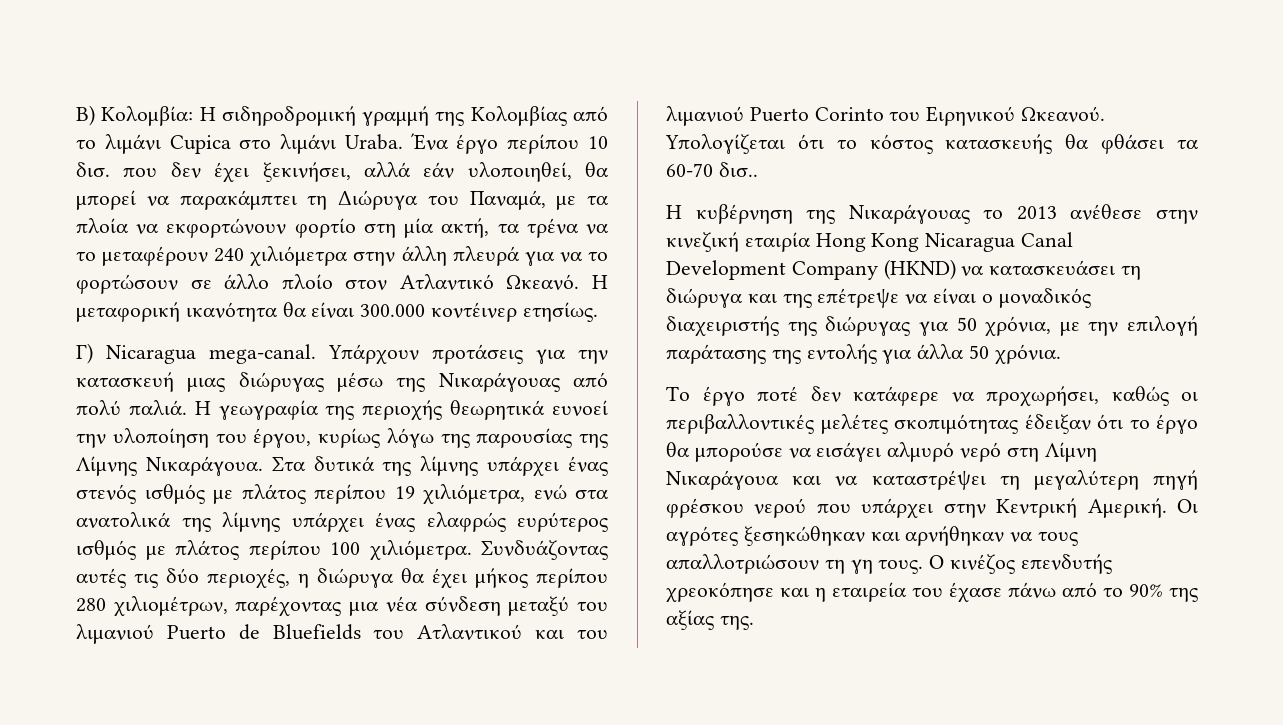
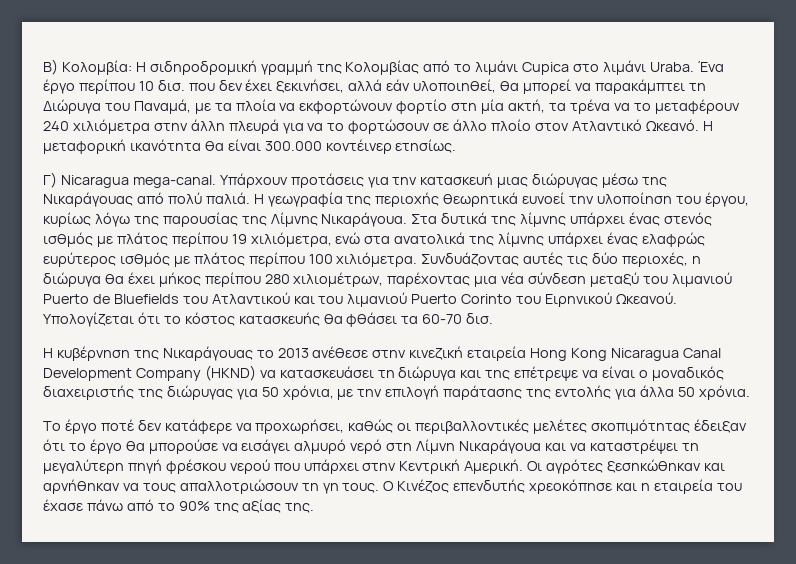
- Υπολογίζεται ότι το κόστος κατασκευής θα φθάσει τα 60-70 δισ..
+ Υπολογίζεται ότι το κόστος κατασκευής θα φθάσει τα 60-70 δισ.
- Η κυβέρνηση της Νικαράγουας το 2013 ανέθεσε στην κινεζική εταιρία Hong Kong Nicaragua Canal Development Company (HKND) να κατασκευάσει τη διώρυγα και της επέτρεψε να είναι ο μοναδικός διαχειριστής της διώρυγας για 50 χρόνια, με την επιλογή παράτασης της εντολής για άλλα 50 χρόνια.
+ Η κυβέρνηση της Νικαράγουας το 2013 ανέθεσε στην κινεζική εταιρεία Hong Kong Nicaragua Canal Development Company (HKND) να κατασκευάσει τη διώρυγα και της επέτρεψε να είναι ο μοναδικός διαχειριστής της διώρυγας για 50 χρόνια, με την επιλογή παράτασης της εντολής για άλλα 50 χρόνια.
- Ο κινέζος επενδυτής χρεοκόπησε και η εταιρεία του έχασε πάνω από το 90% της αξίας της.
+ Ο Κινέζος επενδυτής χρεοκόπησε και η εταιρεία του έχασε πάνω από το 90% της αξίας της.

